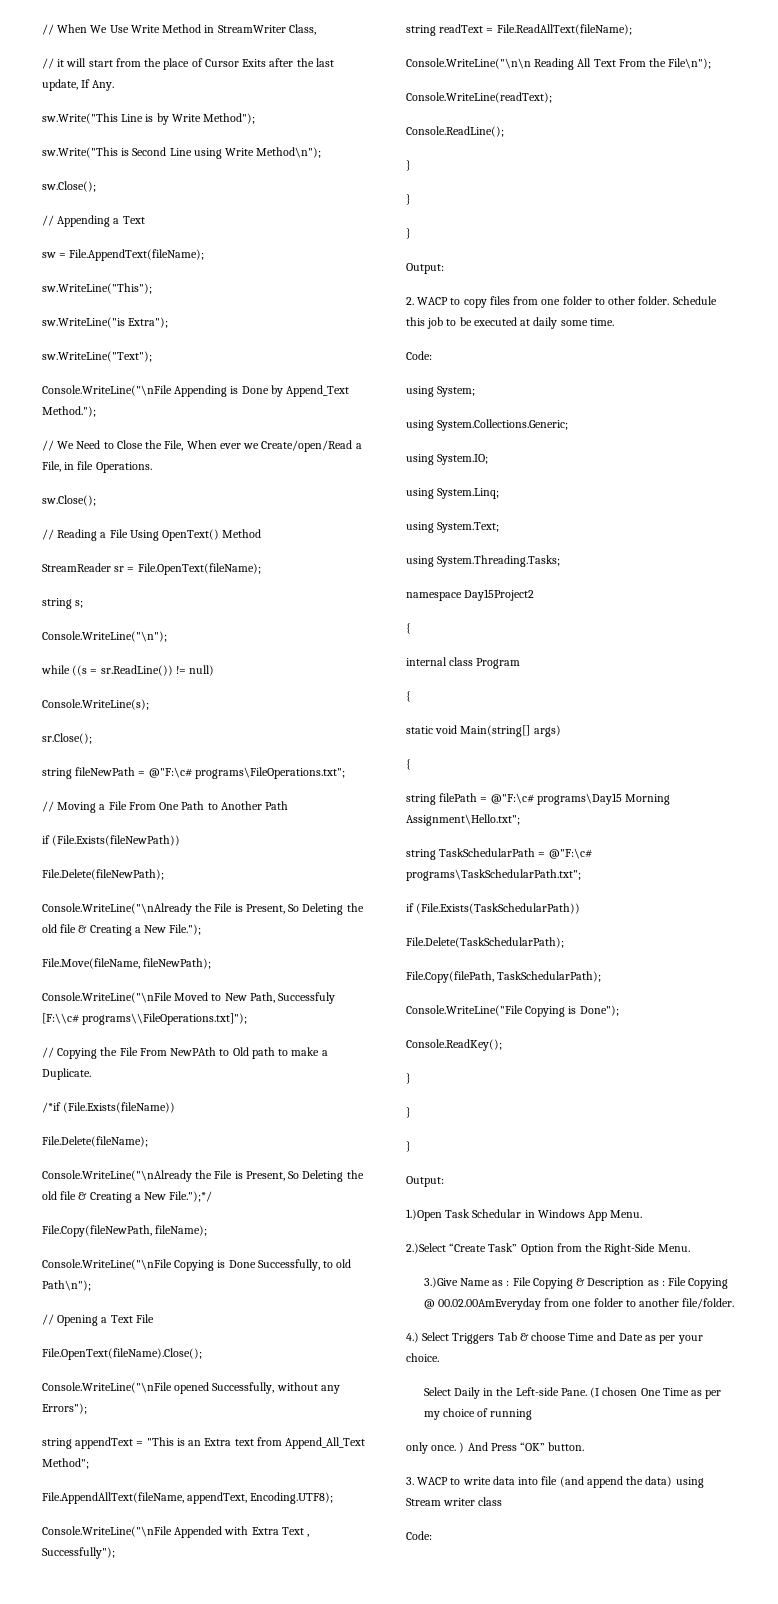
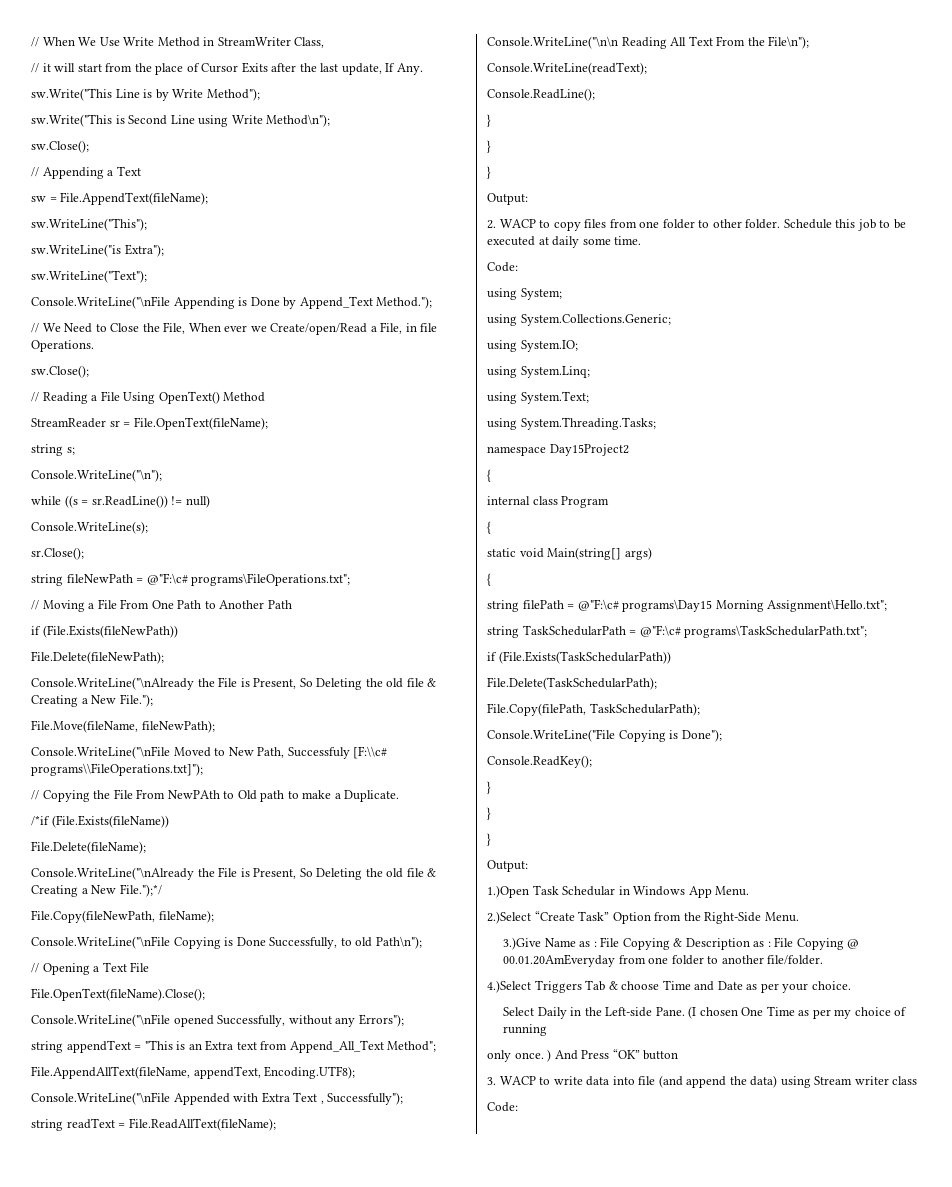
- 3.)Give Name as : File Copying & Description as : File Copying @ 00.02.00AmEveryday from one folder to another file/folder.
+ 3.)Give Name as : File Copying & Description as : File Copying @ 00.01.20AmEveryday from one folder to another file/folder.
- 4.) Select Triggers Tab & choose Time and Date as per your choice.
+ 4.)Select Triggers Tab & choose Time and Date as per your choice.
- only once. ) And Press “OK” button.
+ only once. ) And Press “OK” button

